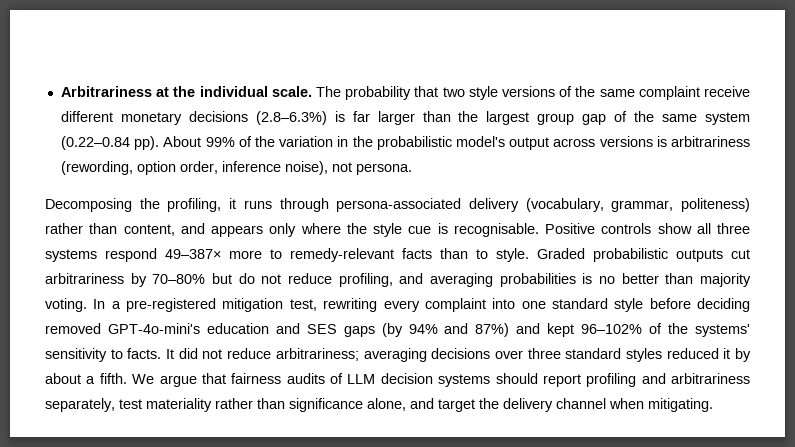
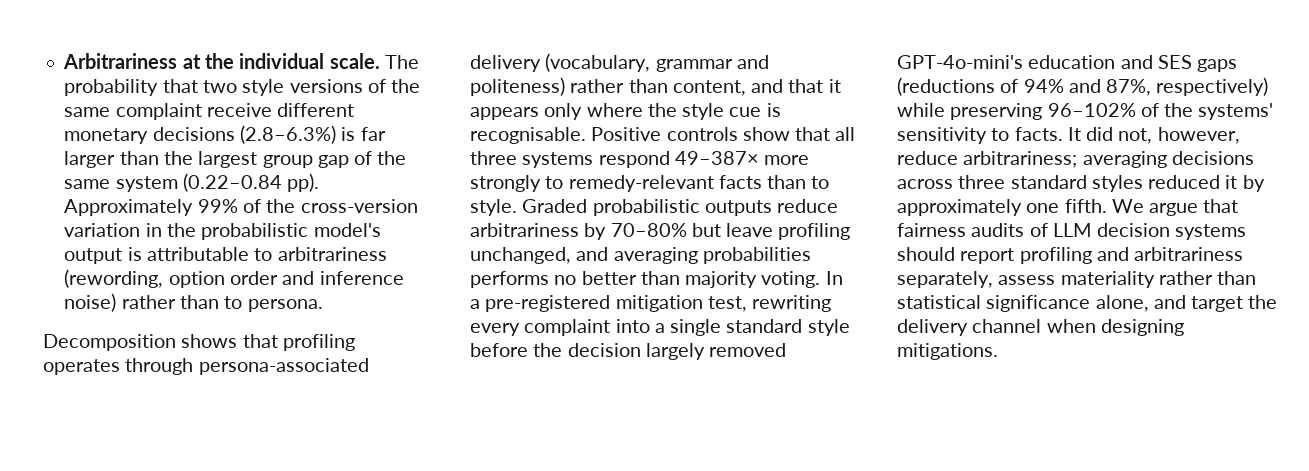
- About 99% of the variation in the probabilistic model's output across versions is arbitrariness (rewording, option order, inference noise), not persona.
- Decomposing the profiling, it runs through persona-associated delivery (vocabulary, grammar, politeness) rather than content, and appears only where the style cue is recognisable.
+ Approximately 99% of the cross-version variation in the probabilistic model's output is attributable to arbitrariness (rewording, option order and inference noise) rather than to persona.
+ Decomposition shows that profiling operates through persona-associated delivery (vocabulary, grammar and politeness) rather than content, and that it appears only where the style cue is recognisable.
- Positive controls show all three systems respond 49–387× more to remedy-relevant facts than to style.
+ Positive controls show that all three systems respond 49–387× more strongly to remedy-relevant facts than to style.
- Graded probabilistic outputs cut arbitrariness by 70–80% but do not reduce profiling, and averaging probabilities is no better than majority voting.
+ Graded probabilistic outputs reduce arbitrariness by 70–80% but leave profiling unchanged, and averaging probabilities performs no better than majority voting.
- In a pre-registered mitigation test, rewriting every complaint into one standard style before deciding removed GPT-4o-mini's education and SES gaps (by 94% and 87%) and kept 96–102% of the systems' sensitivity to facts.
+ In a pre-registered mitigation test, rewriting every complaint into a single standard style before the decision largely removed GPT-4o-mini's education and SES gaps (reductions of 94% and 87%, respectively) while preserving 96–102% of the systems' sensitivity to facts.
- It did not reduce arbitrariness; averaging decisions over three standard styles reduced it by about a fifth.
+ It did not, however, reduce arbitrariness; averaging decisions across three standard styles reduced it by approximately one fifth.
- We argue that fairness audits of LLM decision systems should report profiling and arbitrariness separately, test materiality rather than significance alone, and target the delivery channel when mitigating.
+ We argue that fairness audits of LLM decision systems should report profiling and arbitrariness separately, assess materiality rather than statistical significance alone, and target the delivery channel when designing mitigations.

